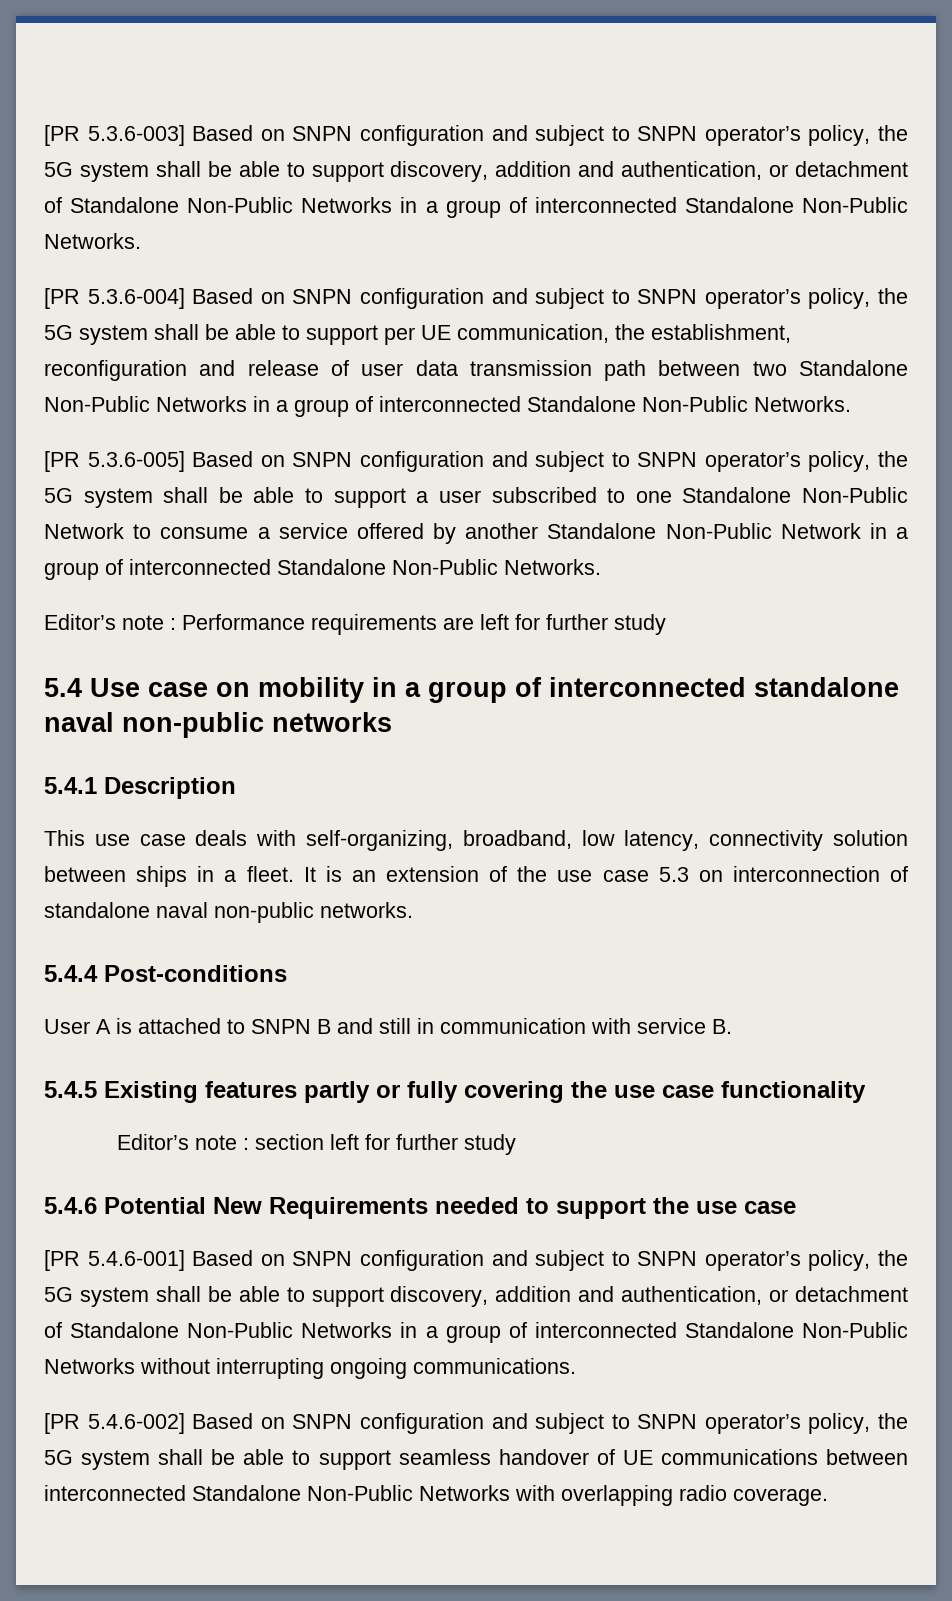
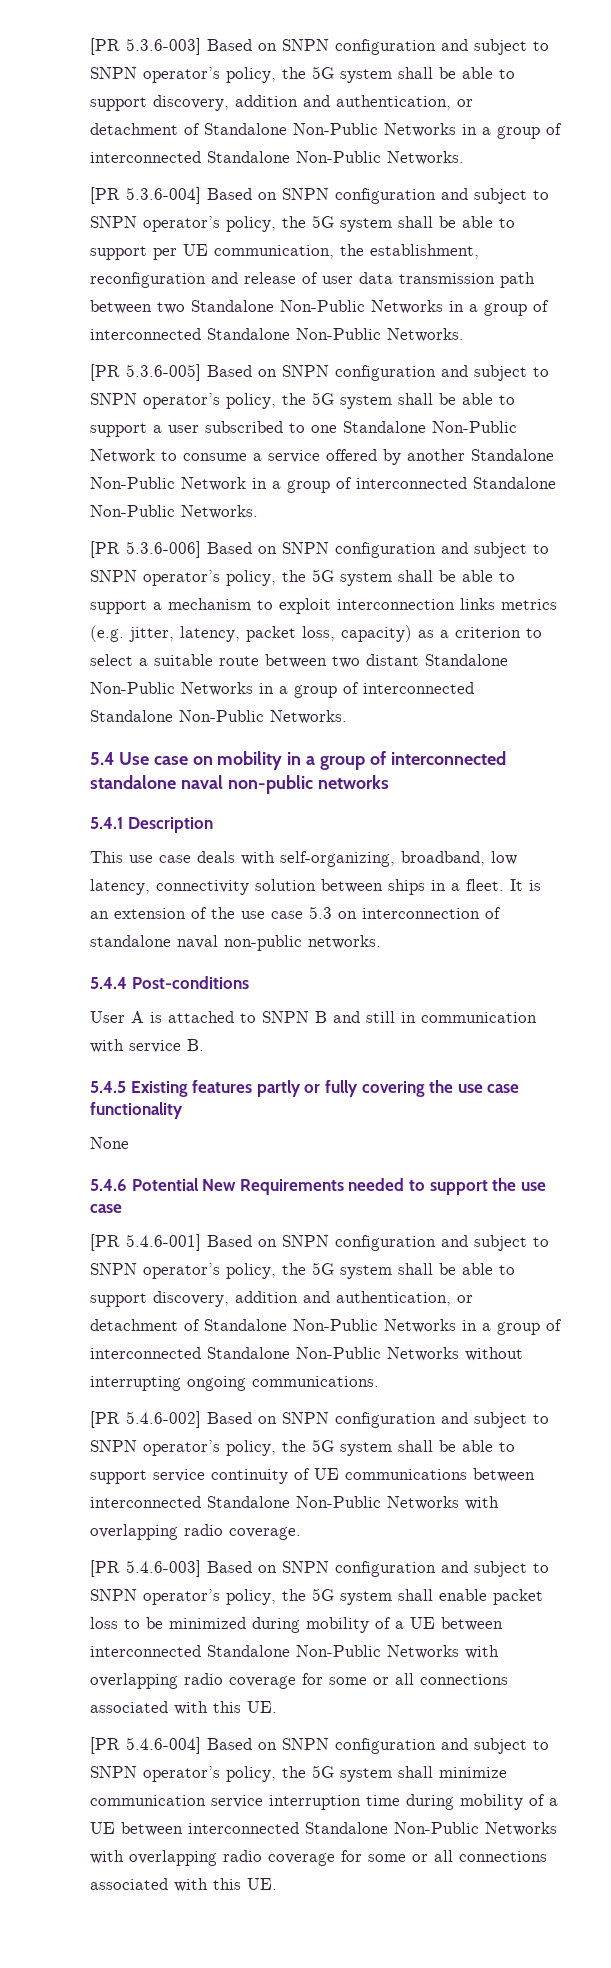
- Editor’s note : Performance requirements are left for further study
+ [PR 5.3.6-006] Based on SNPN configuration and subject to SNPN operator’s policy, the 5G system shall be able to support a mechanism to exploit interconnection links metrics (e.g. jitter, latency, packet loss, capacity) as a criterion to select a suitable route between two distant Standalone Non-Public Networks in a group of interconnected Standalone Non-Public Networks.
- Editor’s note : section left for further study
+ None
- [PR 5.4.6-002] Based on SNPN configuration and subject to SNPN operator’s policy, the 5G system shall be able to support seamless handover of UE communications between interconnected Standalone Non-Public Networks with overlapping radio coverage.
+ [PR 5.4.6-002] Based on SNPN configuration and subject to SNPN operator’s policy, the 5G system shall be able to support service continuity of UE communications between interconnected Standalone Non-Public Networks with overlapping radio coverage.
+ [PR 5.4.6-003] Based on SNPN configuration and subject to SNPN operator’s policy, the 5G system shall enable packet loss to be minimized during mobility of a UE between interconnected Standalone Non-Public Networks with overlapping radio coverage for some or all connections associated with this UE.
+ [PR 5.4.6-004] Based on SNPN configuration and subject to SNPN operator’s policy, the 5G system shall minimize communication service interruption time during mobility of a UE between interconnected Standalone Non-Public Networks with overlapping radio coverage for some or all connections associated with this UE.

